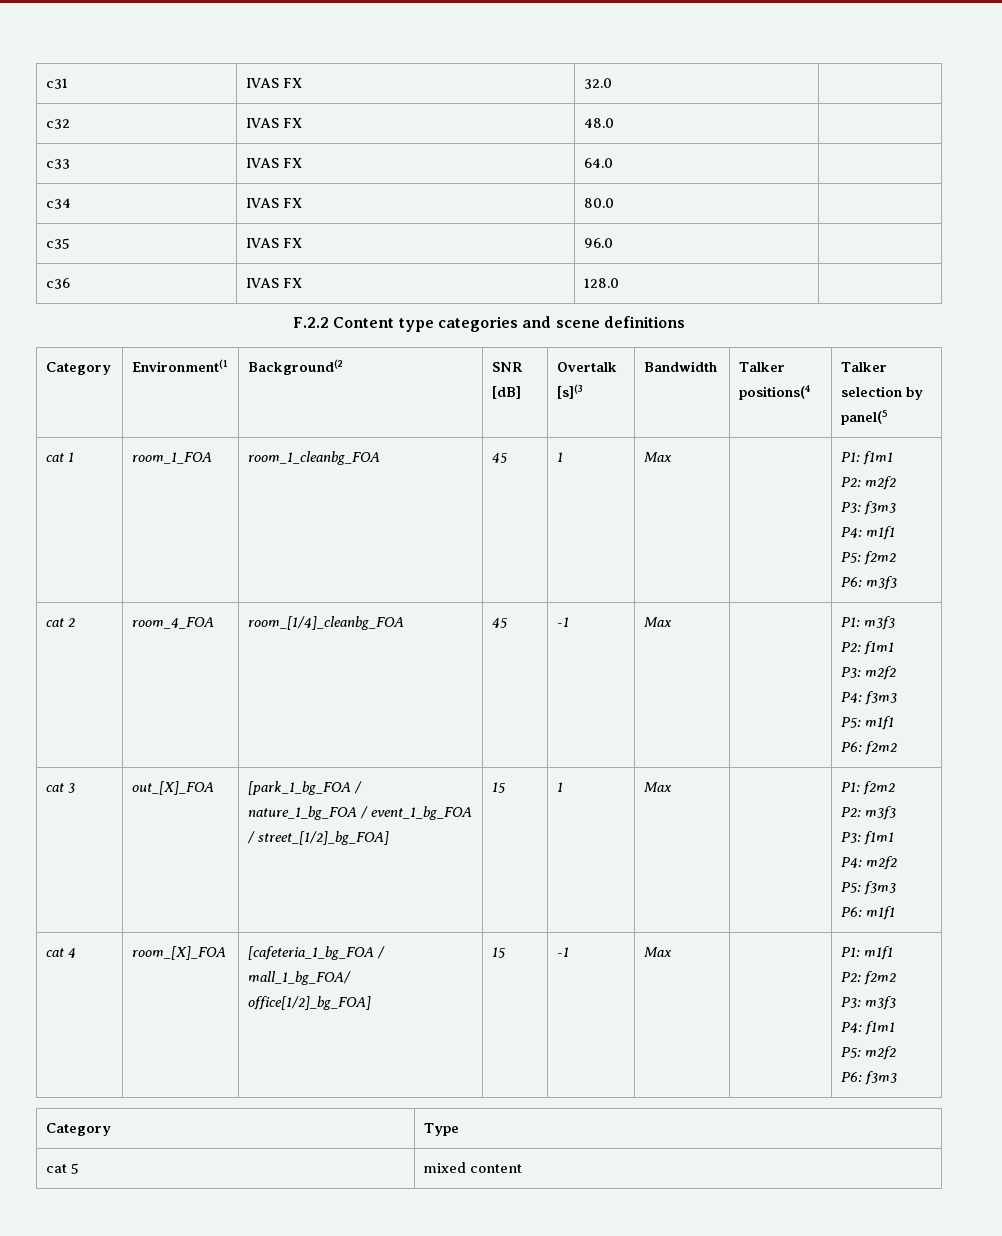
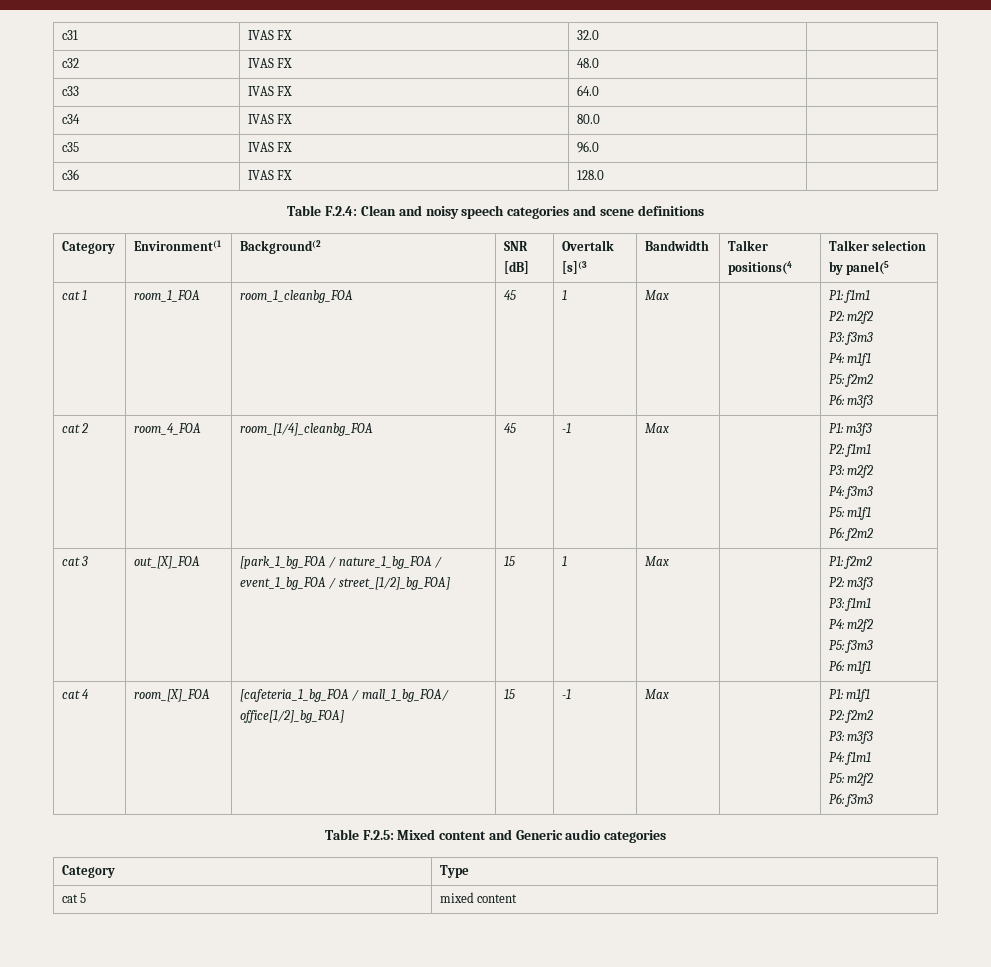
- F.2.2 Content type categories and scene definitions
+ Table F.2.4: Clean and noisy speech categories and scene definitions
+ Table F.2.5: Mixed content and Generic audio categories

